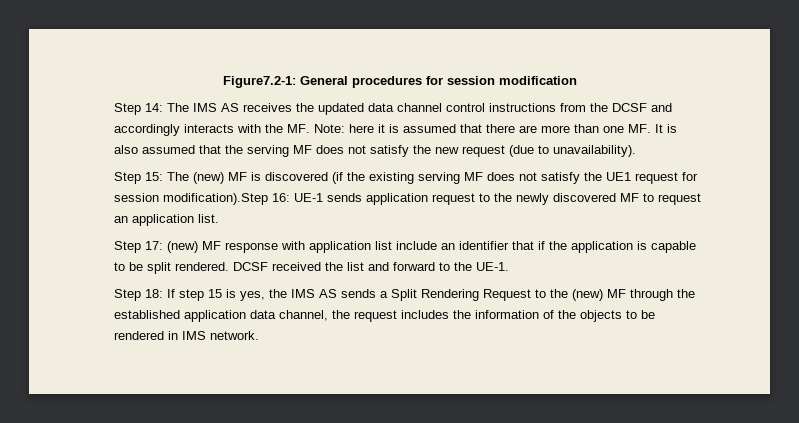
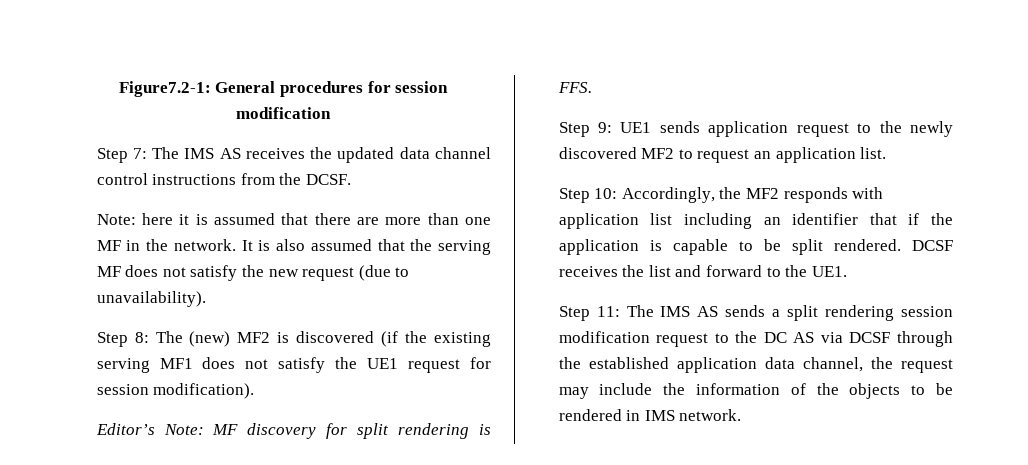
- Step 14: The IMS AS receives the updated data channel control instructions from the DCSF and accordingly interacts with the MF. Note: here it is assumed that there are more than one MF. It is also assumed that the serving MF does not satisfy the new request (due to unavailability).
+ Step 7: The IMS AS receives the updated data channel control instructions from the DCSF.
+ Note: here it is assumed that there are more than one MF in the network. It is also assumed that the serving MF does not satisfy the new request (due to unavailability).
- Step 15: The (new) MF is discovered (if the existing serving MF does not satisfy the UE1 request for session modification).Step 16: UE-1 sends application request to the newly discovered MF to request an application list.
+ Step 8: The (new) MF2 is discovered (if the existing serving MF1 does not satisfy the UE1 request for session modification).
+ Editor’s Note: MF discovery for split rendering is FFS.
+ Step 9: UE1 sends application request to the newly discovered MF2 to request an application list.
- Step 17: (new) MF response with application list include an identifier that if the application is capable to be split rendered.
+ Step 10: Accordingly, the MF2 responds with application list including an identifier that if the application is capable to be split rendered.
- DCSF received the list and forward to the UE-1.
- Step 18: If step 15 is yes, the IMS AS sends a Split Rendering Request to the (new) MF through the established application data channel, the request includes the information of the objects to be rendered in IMS network.
+ DCSF receives the list and forward to the UE1.
+ Step 11: The IMS AS sends a split rendering session modification request to the DC AS via DCSF through the established application data channel, the request may include the information of the objects to be rendered in IMS network.

